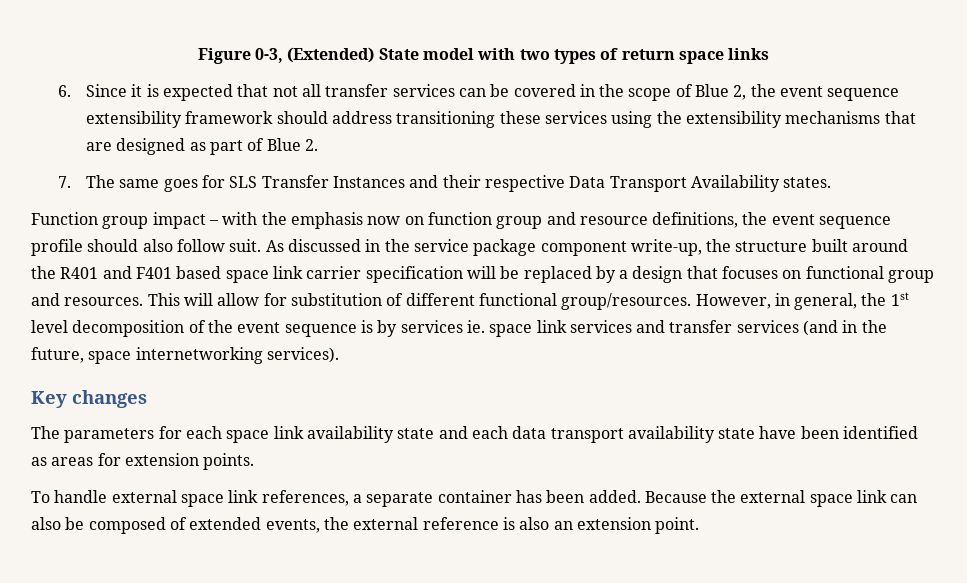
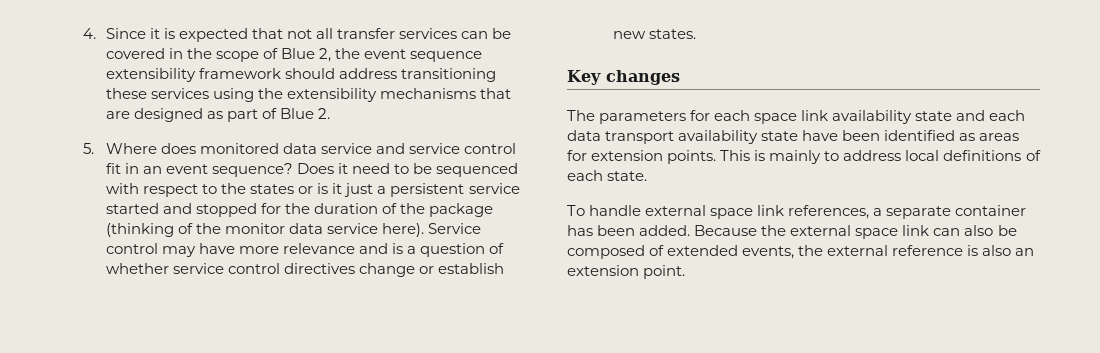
- Figure 0-3, (Extended) State model with two types of return space links
- 6. Since it is expected that not all transfer services can be covered in the scope of Blue 2, the event sequence extensibility framework should address transitioning these services using the extensibility mechanisms that are designed as part of Blue 2.
+ 4. Since it is expected that not all transfer services can be covered in the scope of Blue 2, the event sequence extensibility framework should address transitioning these services using the extensibility mechanisms that are designed as part of Blue 2.
- 7. The same goes for SLS Transfer Instances and their respective Data Transport Availability states.
- Function group impact – with the emphasis now on function group and resource definitions, the event sequence profile should also follow suit. As discussed in the service package component write-up, the structure built around the R401 and F401 based space link carrier specification will be replaced by a design that focuses on functional group and resources. This will allow for substitution of different functional group/resources. However, in general, the 1st level decomposition of the event sequence is by services ie. space link services and transfer services (and in the future, space internetworking services).
+ 5. Where does monitored data service and service control fit in an event sequence? Does it need to be sequenced with respect to the states or is it just a persistent service started and stopped for the duration of the package (thinking of the monitor data service here). Service control may have more relevance and is a question of whether service control directives change or establish new states.
+ This is mainly to address local definitions of each state.

